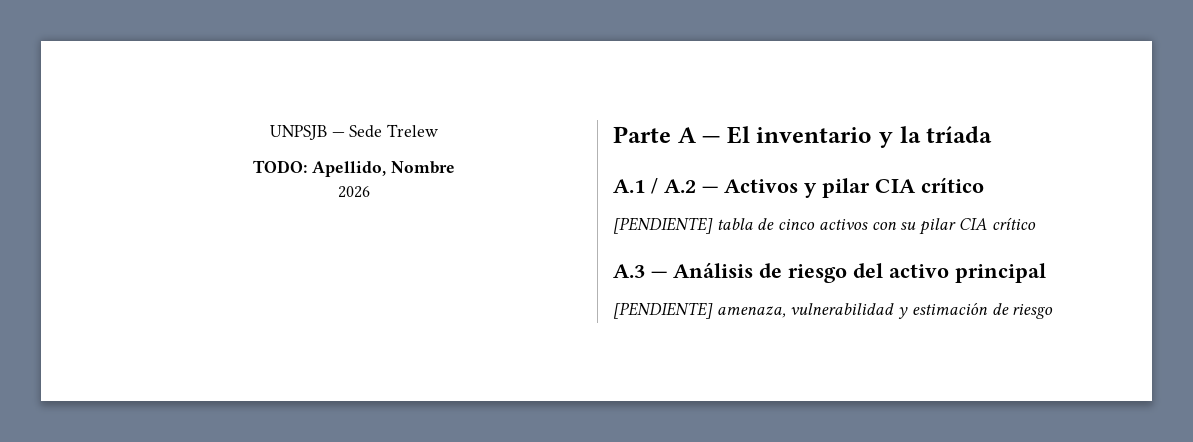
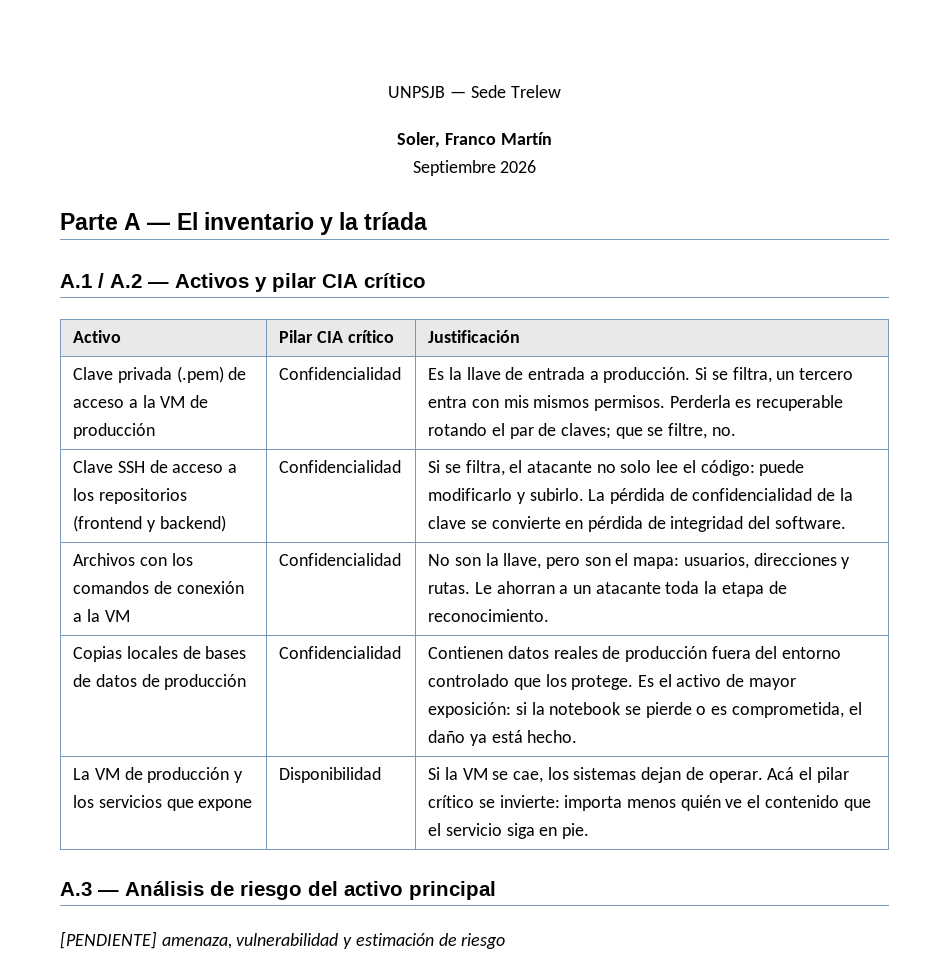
- TODO: Apellido, Nombre
- 2026
+ Soler, Franco Martín
+ Septiembre 2026
- [PENDIENTE] tabla de cinco activos con su pilar CIA crítico
+ Activo | Pilar CIA crítico | Justificación
+ Clave privada (.pem) de acceso a la VM de producción | Confidencialidad | Es la llave de entrada a producción. Si se filtra, un tercero entra con mis mismos permisos. Perderla es recuperable rotando el par de claves; que se filtre, no.
+ Clave SSH de acceso a los repositorios (frontend y backend) | Confidencialidad | Si se filtra, el atacante no solo lee el código: puede modificarlo y subirlo. La pérdida de confidencialidad de la clave se convierte en pérdida de integridad del software.
+ Archivos con los comandos de conexión a la VM | Confidencialidad | No son la llave, pero son el mapa: usuarios, direcciones y rutas. Le ahorran a un atacante toda la etapa de reconocimiento.
+ Copias locales de bases de datos de producción | Confidencialidad | Contienen datos reales de producción fuera del entorno controlado que los protege. Es el activo de mayor exposición: si la notebook se pierde o es comprometida, el daño ya está hecho.
+ La VM de producción y los servicios que expone | Disponibilidad | Si la VM se cae, los sistemas dejan de operar. Acá el pilar crítico se invierte: importa menos quién ve el contenido que el servicio siga en pie.

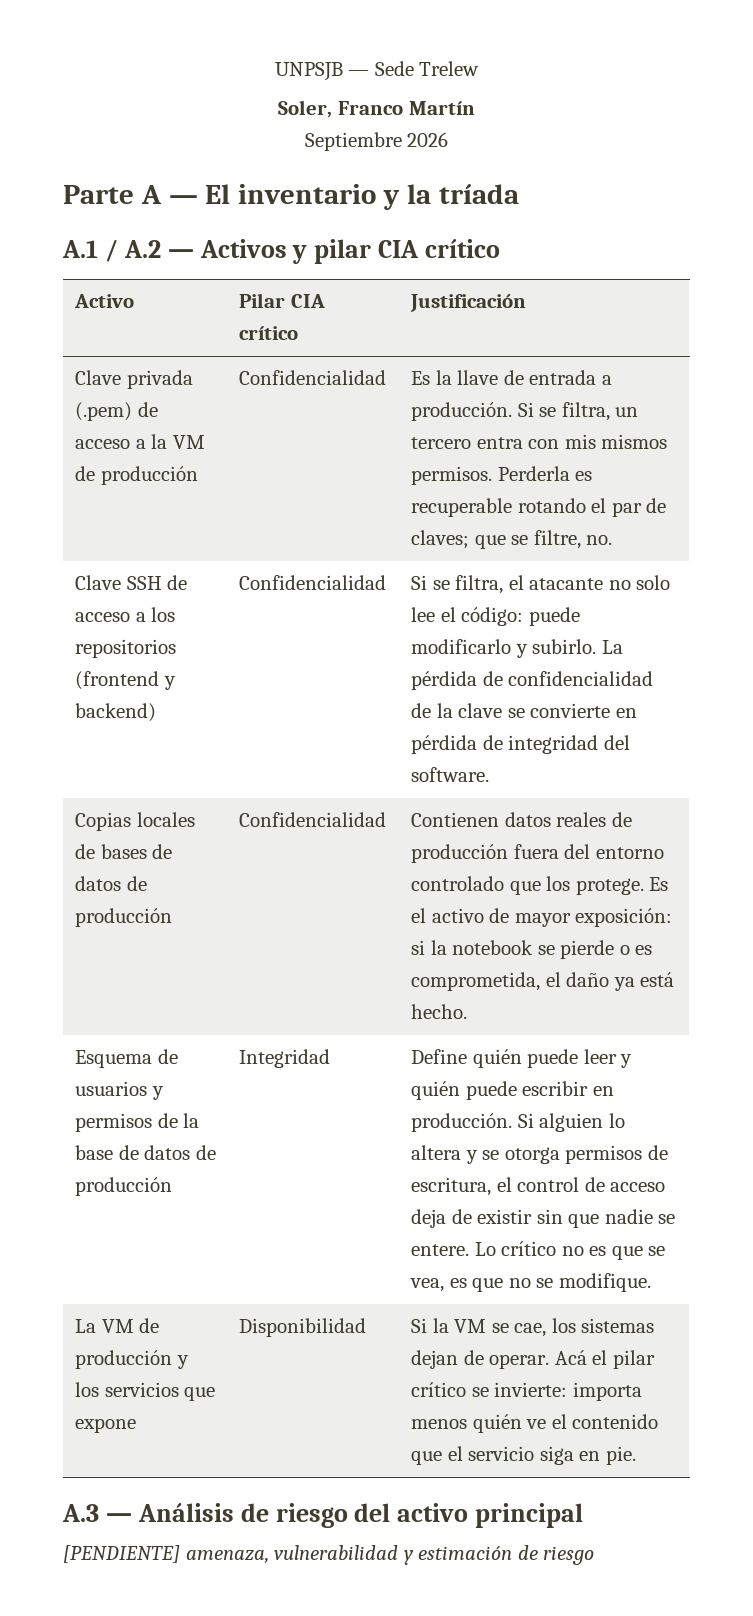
- Archivos con los comandos de conexión a la VM | Confidencialidad | No son la llave, pero son el mapa: usuarios, direcciones y rutas. Le ahorran a un atacante toda la etapa de reconocimiento.
+ Esquema de usuarios y permisos de la base de datos de producción | Integridad | Define quién puede leer y quién puede escribir en producción. Si alguien lo altera y se otorga permisos de escritura, el control de acceso deja de existir sin que nadie se entere. Lo crítico no es que se vea, es que no se modifique.

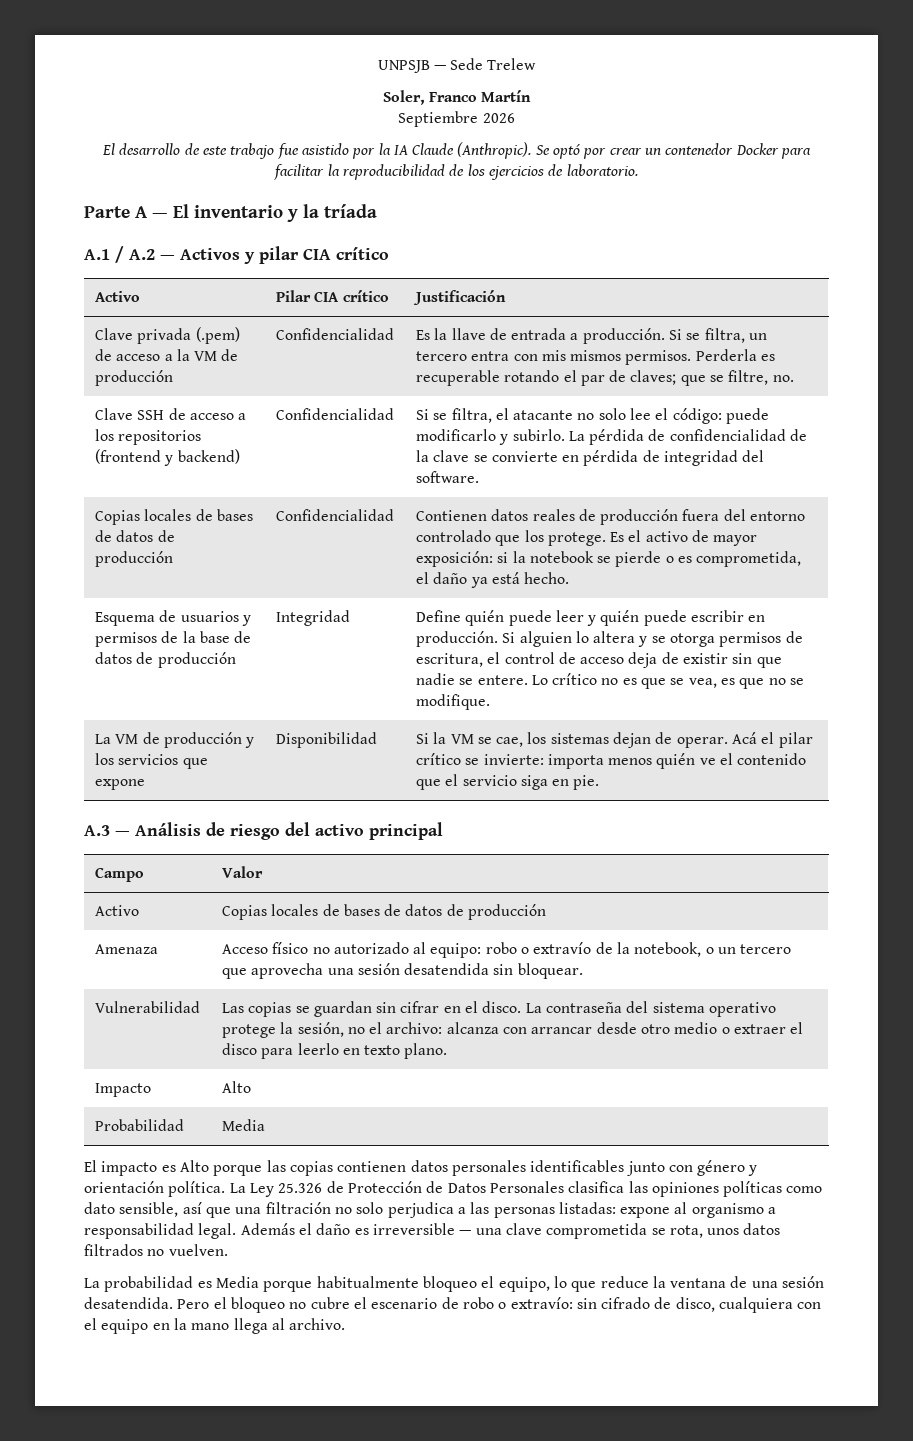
+ El desarrollo de este trabajo fue asistido por la IA Claude (Anthropic). Se optó por crear un contenedor Docker para facilitar la reproducibilidad de los ejercicios de laboratorio.
- [PENDIENTE] amenaza, vulnerabilidad y estimación de riesgo
+ Campo | Valor
+ Activo | Copias locales de bases de datos de producción
+ Amenaza | Acceso físico no autorizado al equipo: robo o extravío de la notebook, o un tercero que aprovecha una sesión desatendida sin bloquear.
+ Vulnerabilidad | Las copias se guardan sin cifrar en el disco. La contraseña del sistema operativo protege la sesión, no el archivo: alcanza con arrancar desde otro medio o extraer el disco para leerlo en texto plano.
+ Impacto | Alto
+ Probabilidad | Media
+ El impacto es Alto porque las copias contienen datos personales identificables junto con género y orientación política. La Ley 25.326 de Protección de Datos Personales clasifica las opiniones políticas como dato sensible, así que una filtración no solo perjudica a las personas listadas: expone al organismo a responsabilidad legal. Además el daño es irreversible — una clave comprometida se rota, unos datos filtrados no vuelven.
+ La probabilidad es Media porque habitualmente bloqueo el equipo, lo que reduce la ventana de una sesión desatendida. Pero el bloqueo no cubre el escenario de robo o extravío: sin cifrado de disco, cualquiera con el equipo en la mano llega al archivo.

